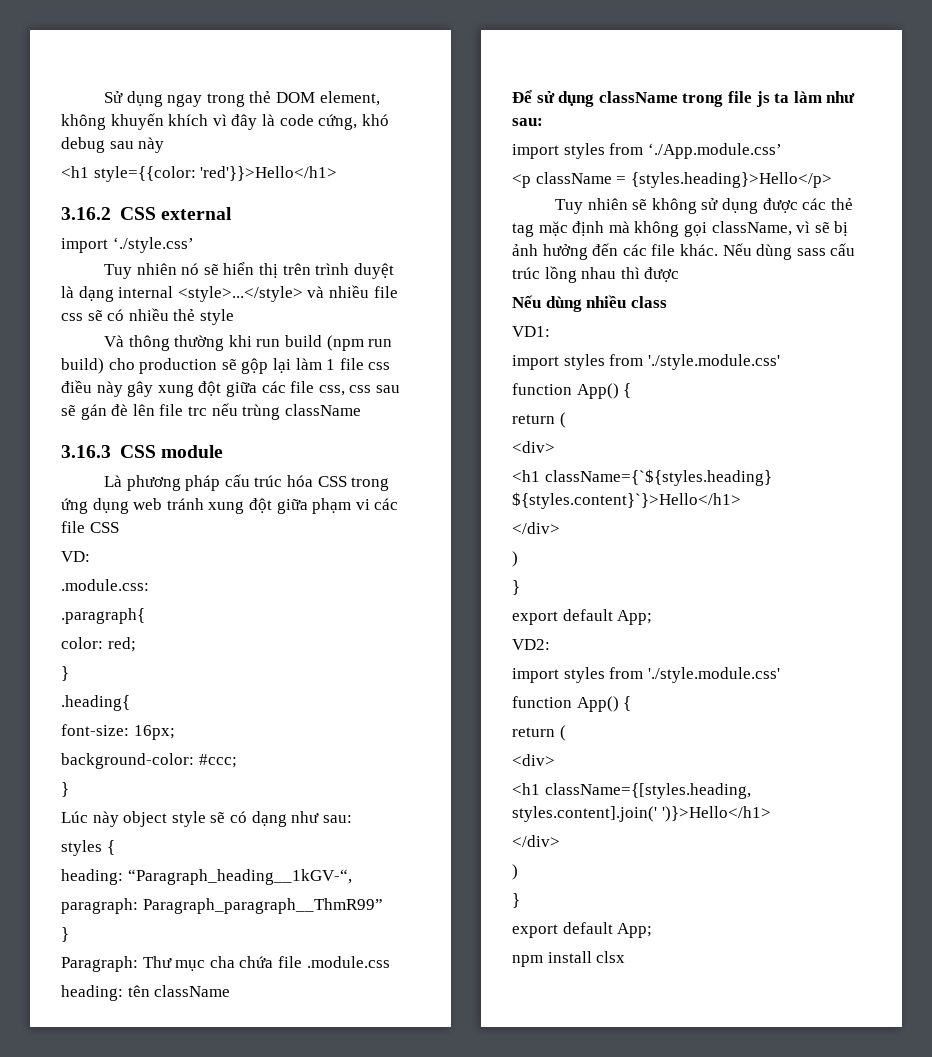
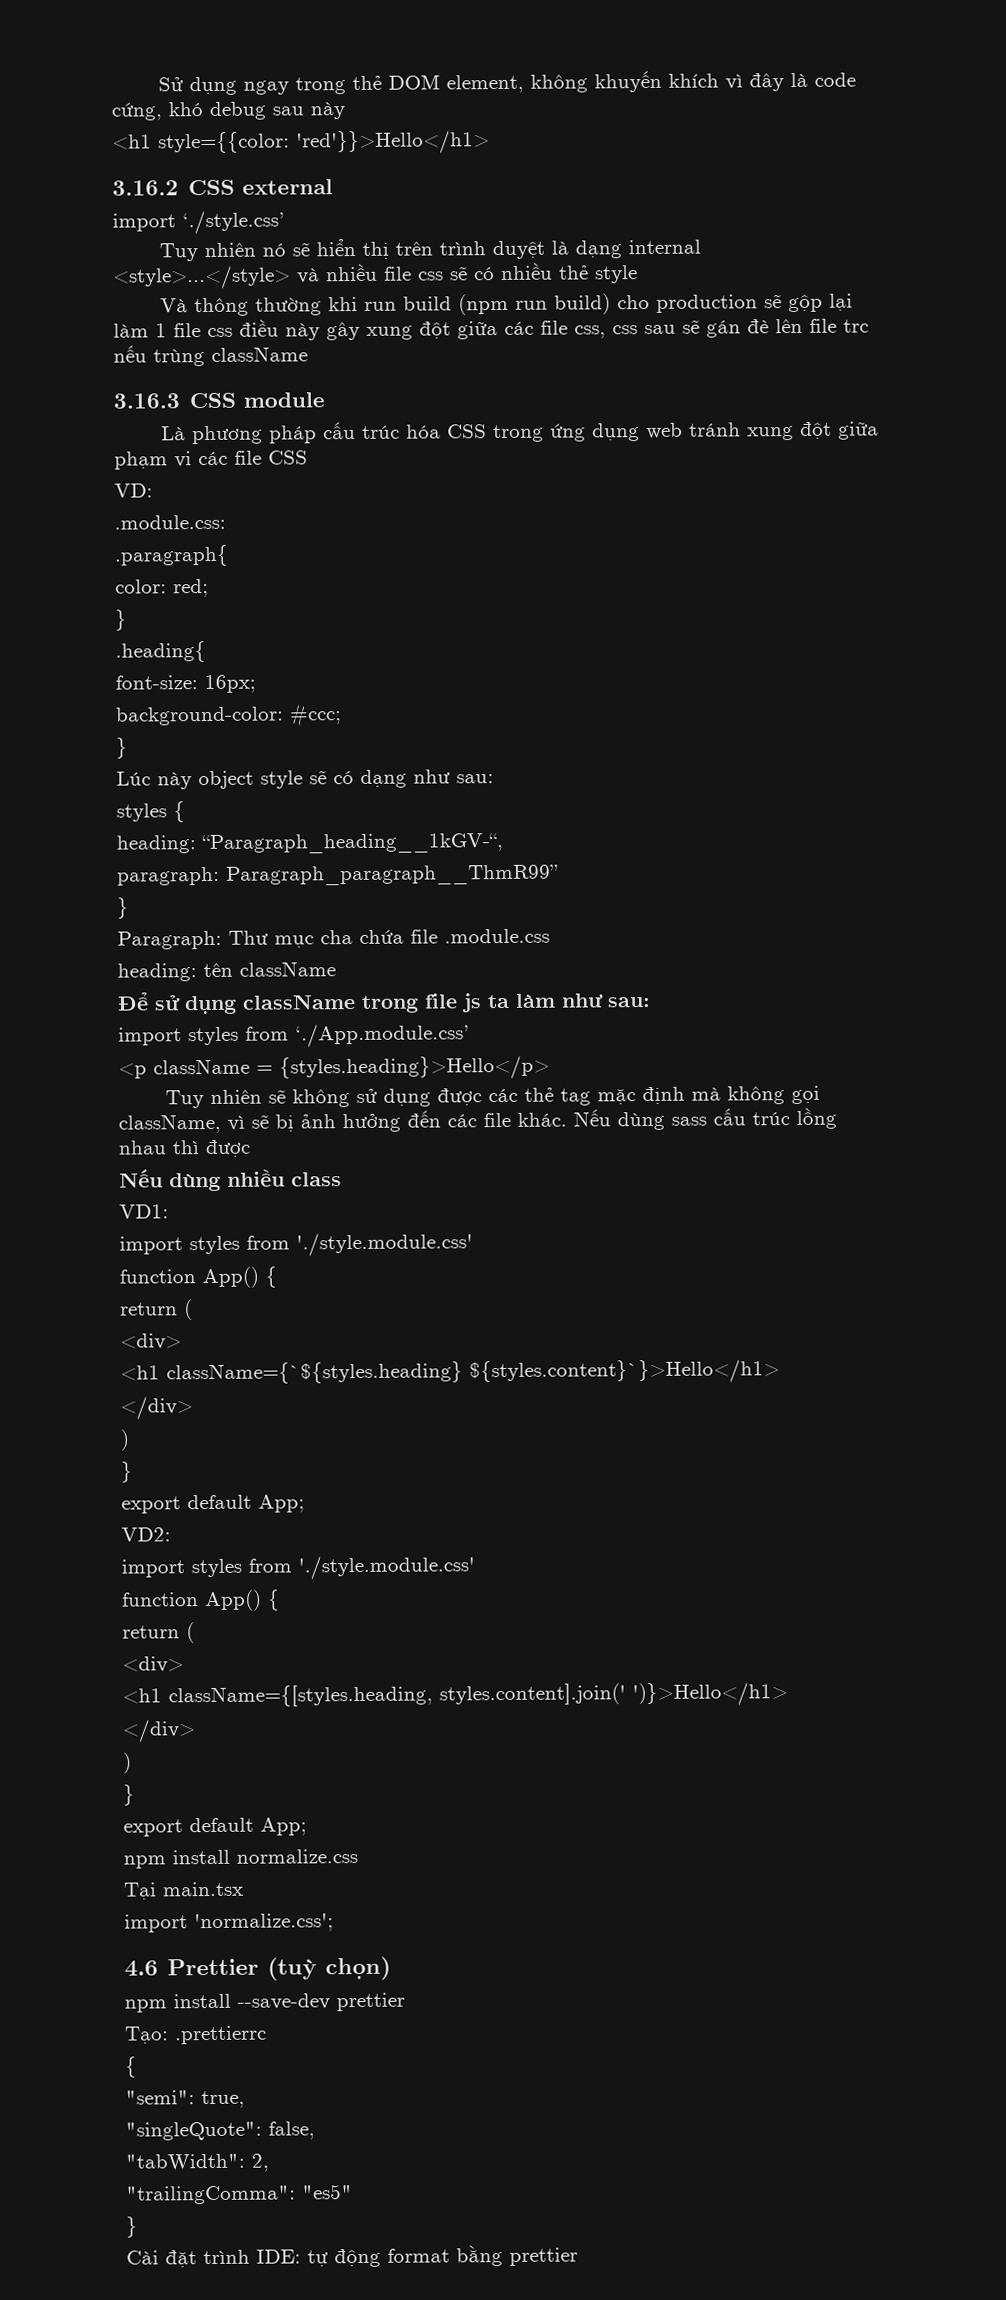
- npm install clsx
+ npm install normalize.css
+ Tại main.tsx
+ import 'normalize.css';
+ 4.6 Prettier (tuỳ chọn)
+ npm install --save-dev prettier
+ Tạo: .prettierrc
+ {
+ "semi": true,
+ "singleQuote": false,
+ "tabWidth": 2,
+ "trailingComma": "es5"
+ }
+ Cài đặt trình IDE: tự động format bằng prettier

